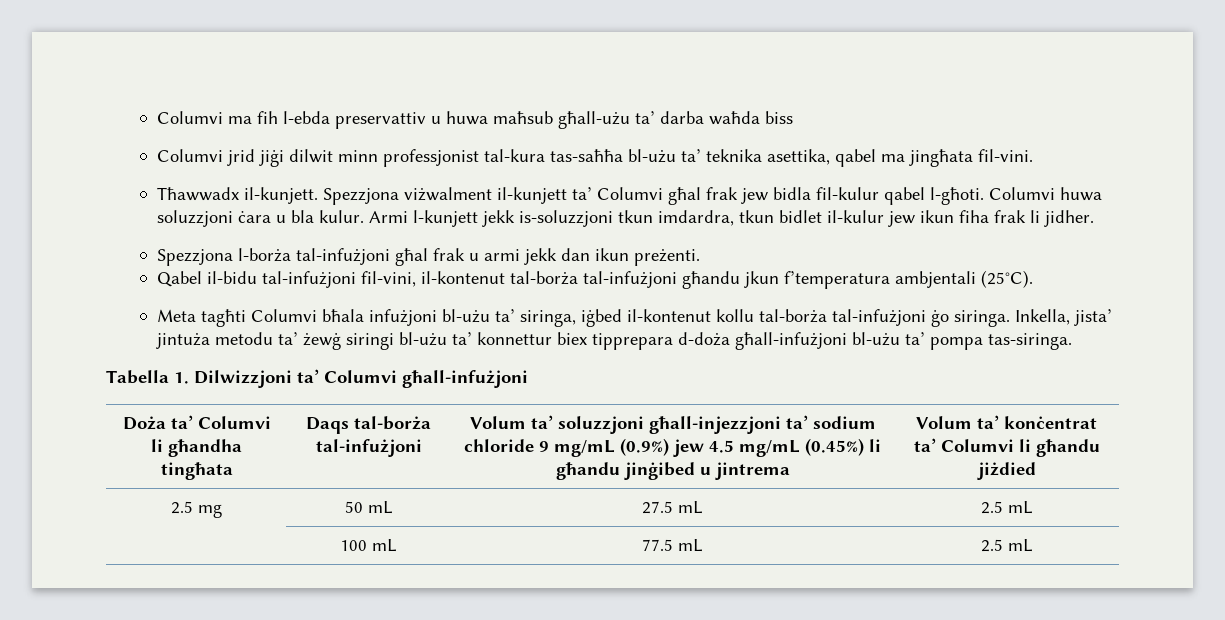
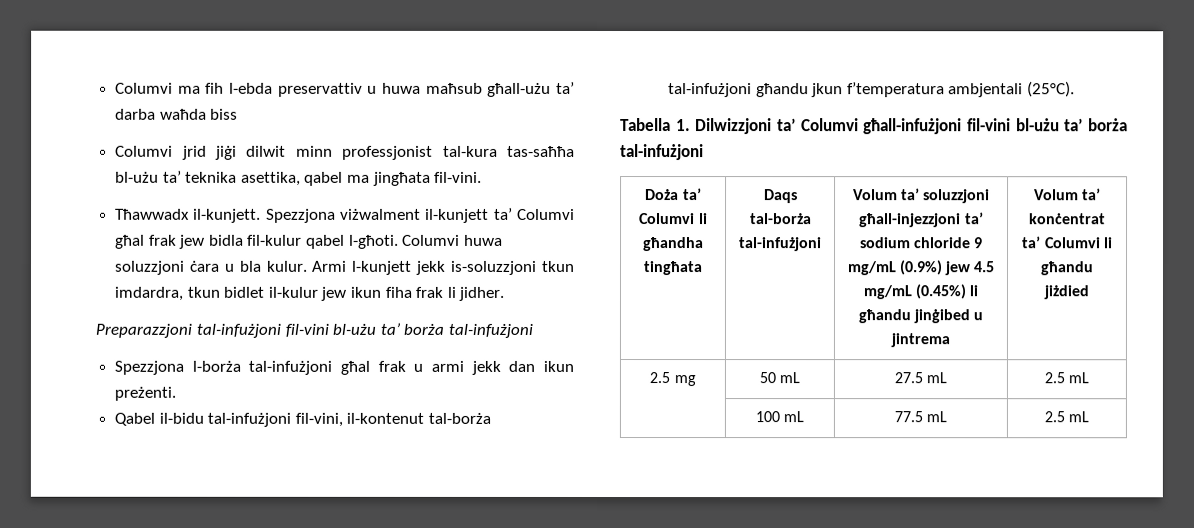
+ Preparazzjoni tal-infużjoni fil-vini bl-użu ta’ borża tal-infużjoni
- Meta tagħti Columvi bħala infużjoni bl-użu ta’ siringa, iġbed il-kontenut kollu tal-borża tal-infużjoni ġo siringa. Inkella, jista’ jintuża metodu ta’ żewġ siringi bl-użu ta’ konnettur biex tipprepara d-doża għall-infużjoni bl-użu ta’ pompa tas-siringa.
- Tabella 1. Dilwizzjoni ta’ Columvi għall-infużjoni
+ Tabella 1. Dilwizzjoni ta’ Columvi għall-infużjoni fil-vini bl-użu ta’ borża tal-infużjoni

